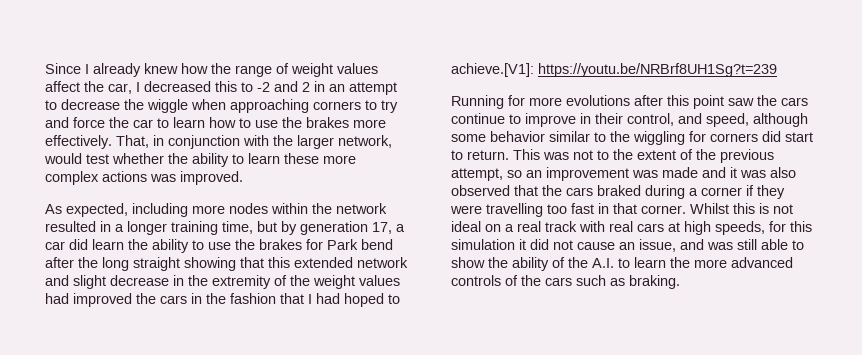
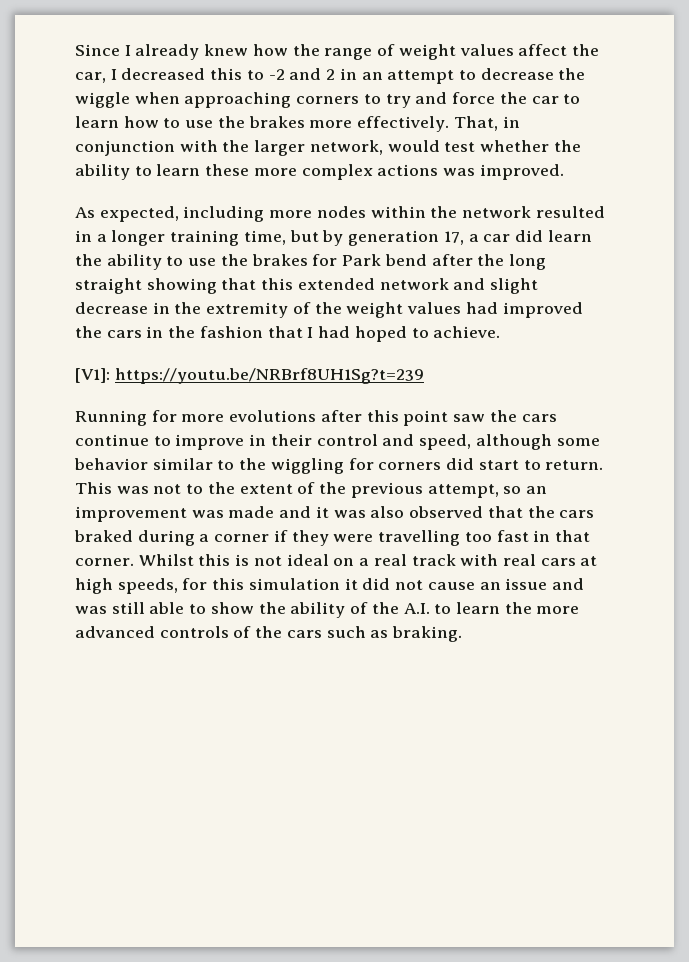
- As expected, including more nodes within the network resulted in a longer training time, but by generation 17, a car did learn the ability to use the brakes for Park bend after the long straight showing that this extended network and slight decrease in the extremity of the weight values had improved the cars in the fashion that I had hoped to achieve.[V1]:
+ As expected, including more nodes within the network resulted in a longer training time, but by generation 17, a car did learn the ability to use the brakes for Park bend after the long straight showing that this extended network and slight decrease in the extremity of the weight values had improved the cars in the fashion that I had hoped to achieve.
+ [V1]:
- Running for more evolutions after this point saw the cars continue to improve in their control, and speed, although some behavior similar to the wiggling for corners did start to return.
+ Running for more evolutions after this point saw the cars continue to improve in their control and speed, although some behavior similar to the wiggling for corners did start to return.
- Whilst this is not ideal on a real track with real cars at high speeds, for this simulation it did not cause an issue, and was still able to show the ability of the A.I. to learn the more advanced controls of the cars such as braking.
+ Whilst this is not ideal on a real track with real cars at high speeds, for this simulation it did not cause an issue and was still able to show the ability of the A.I. to learn the more advanced controls of the cars such as braking.

